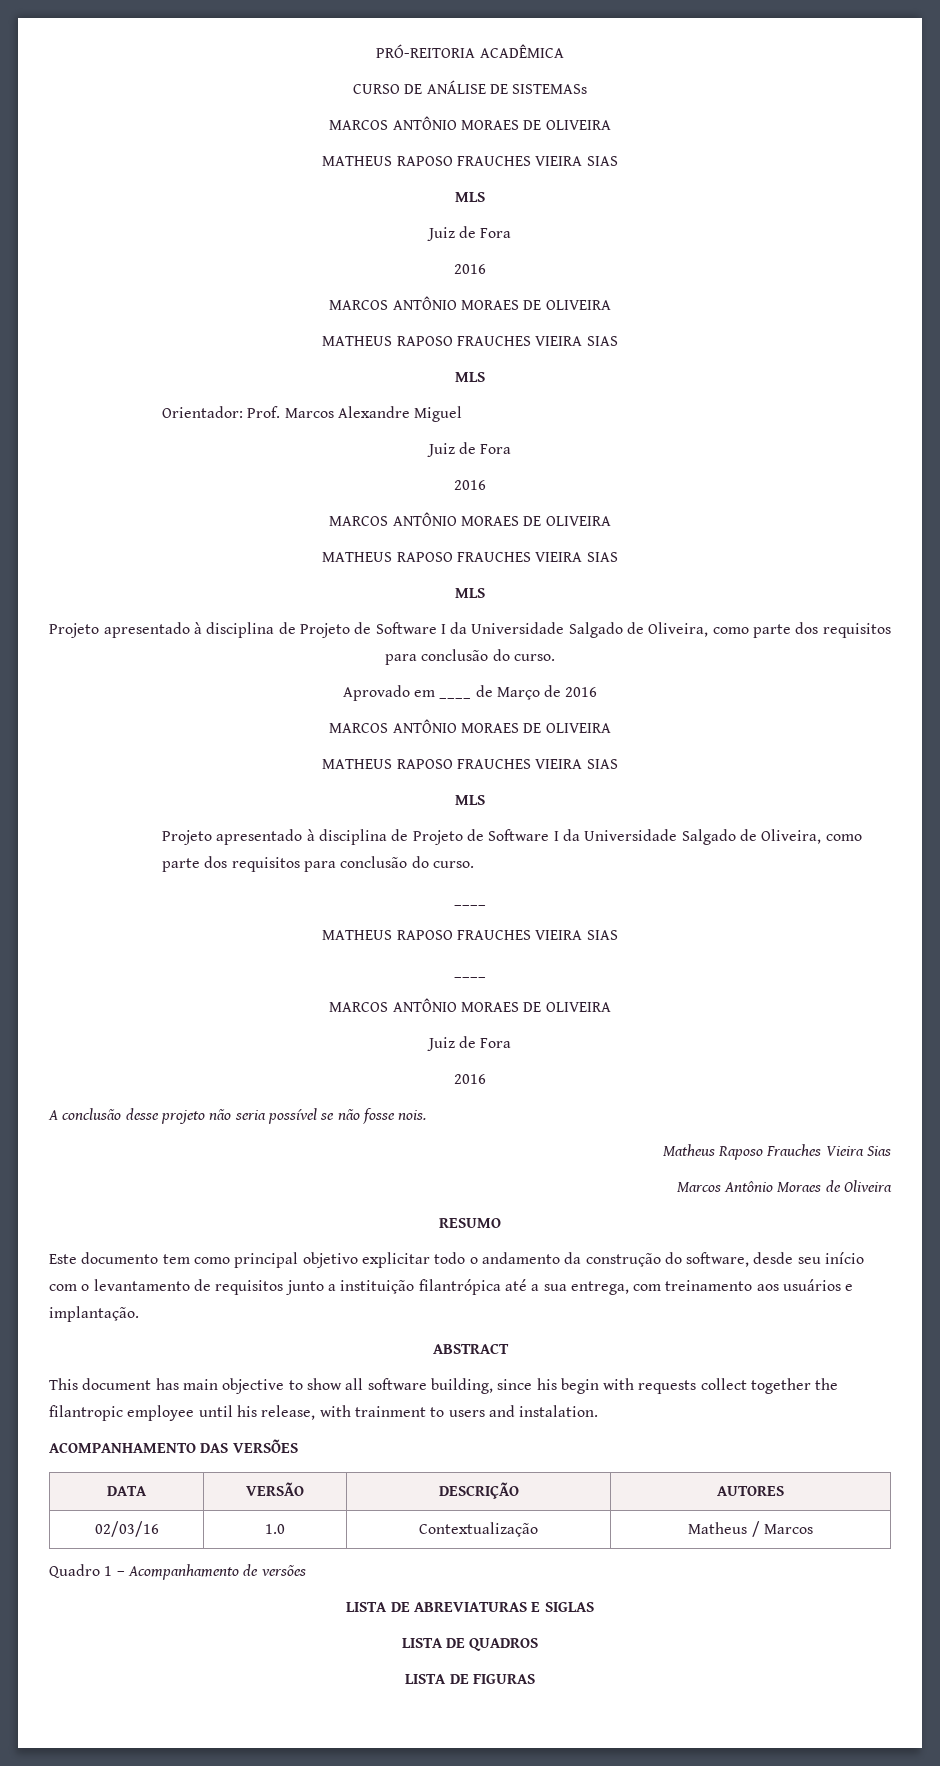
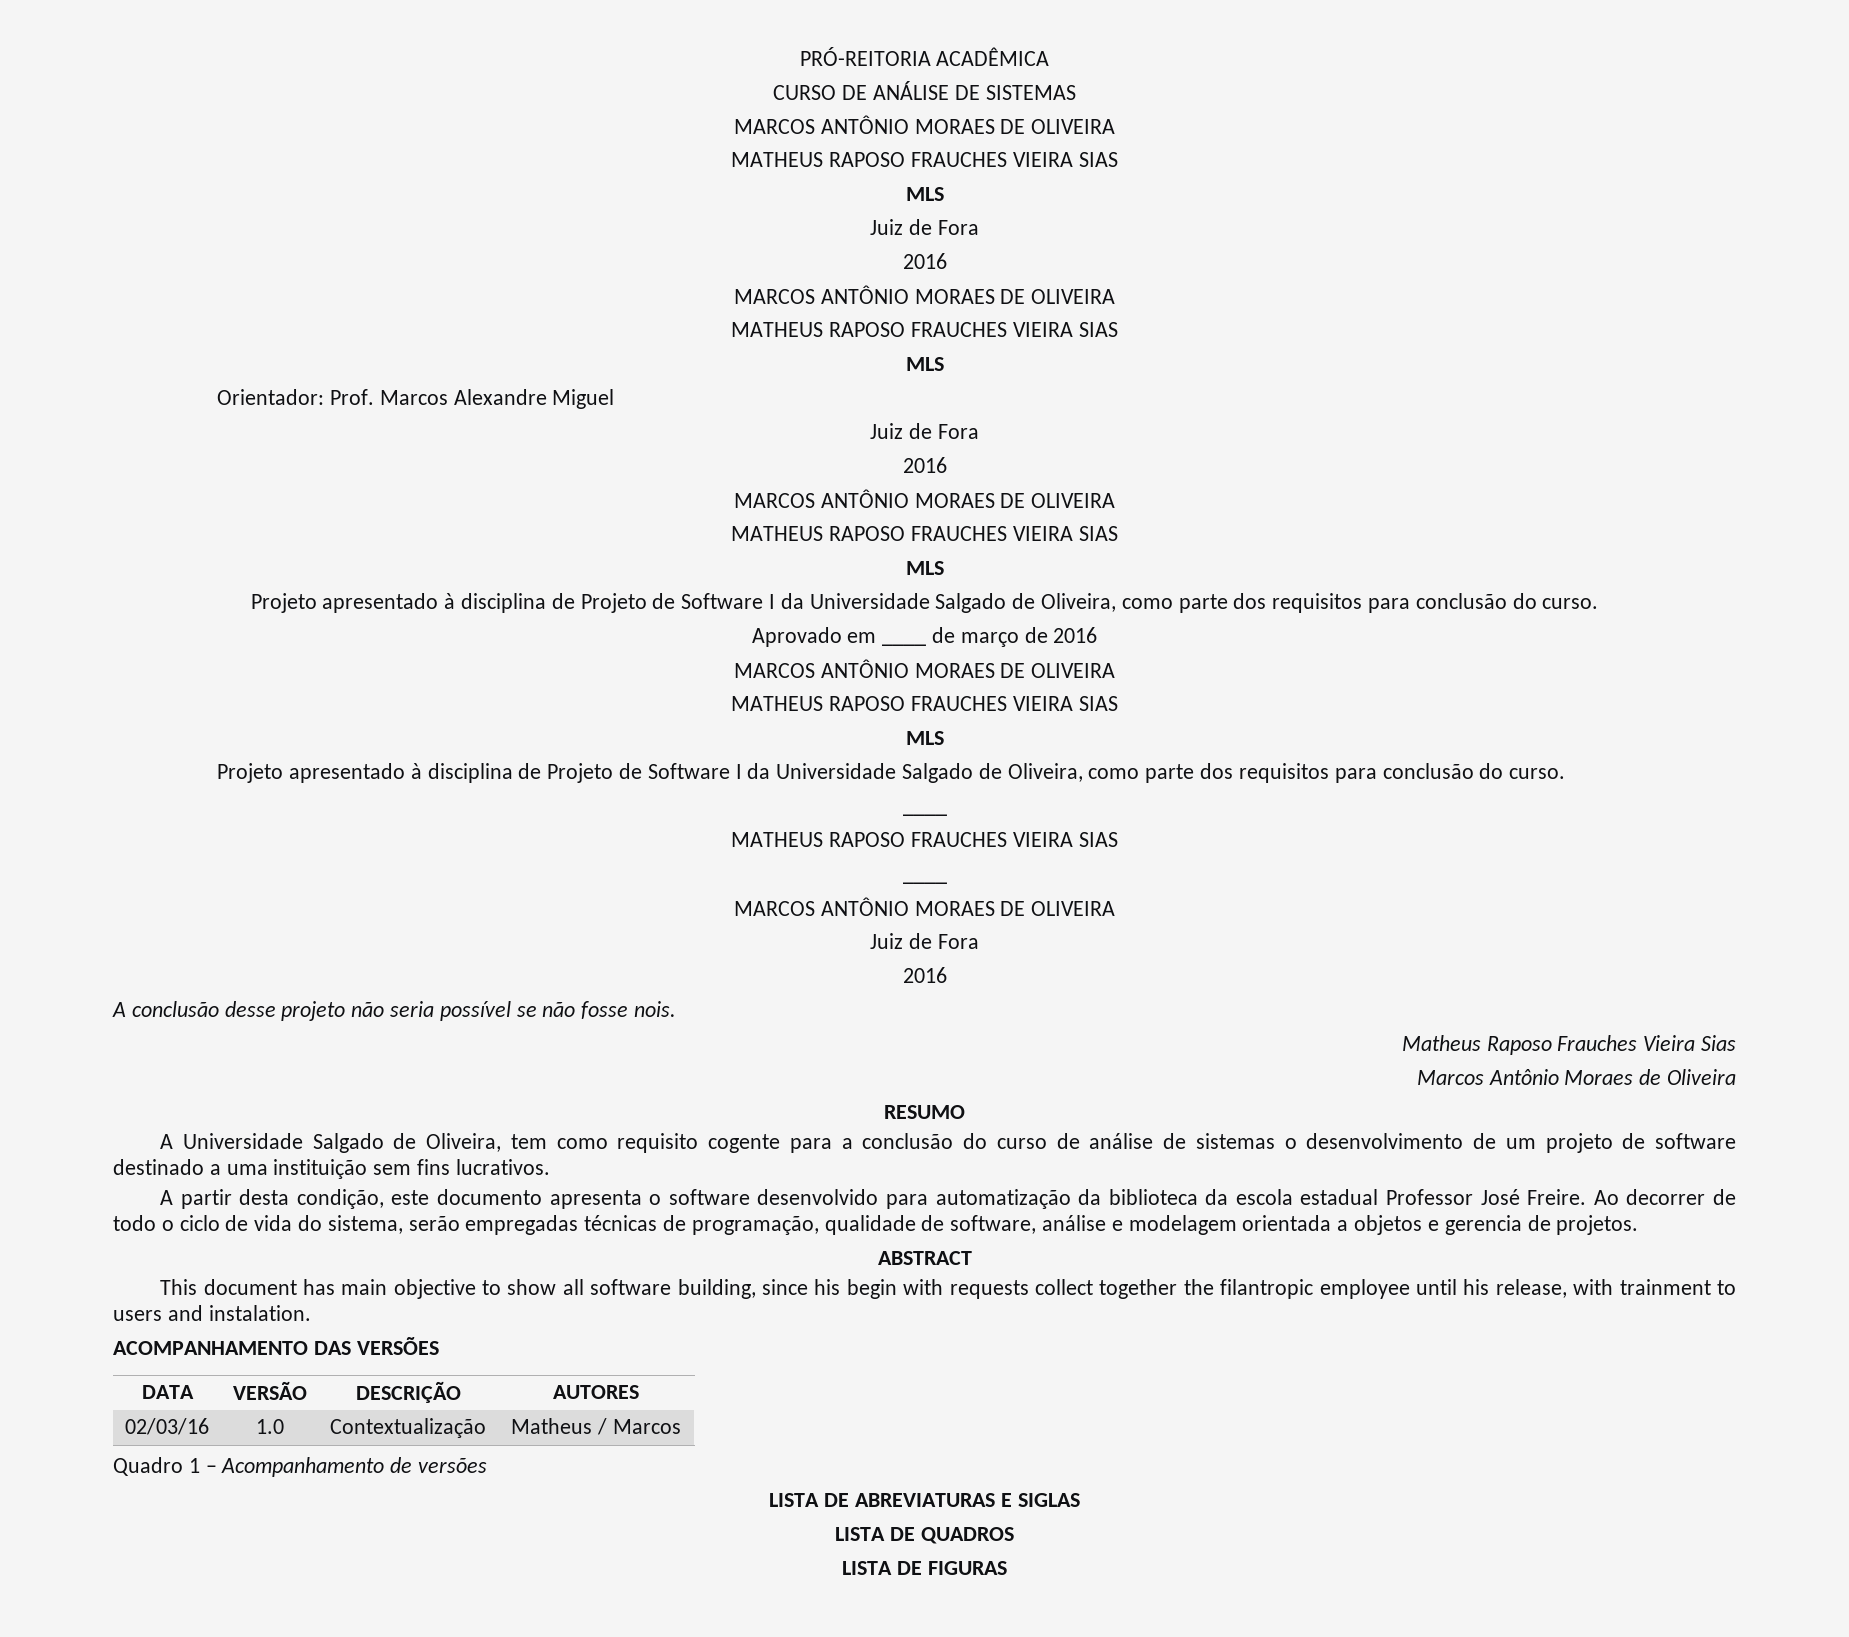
- CURSO DE ANÁLISE DE SISTEMASs
+ CURSO DE ANÁLISE DE SISTEMAS
- Aprovado em ____ de Março de 2016
+ Aprovado em ____ de março de 2016
- Este documento tem como principal objetivo explicitar todo o andamento da construção do software, desde seu início com o levantamento de requisitos junto a instituição filantrópica até a sua entrega, com treinamento aos usuários e implantação.
+ A Universidade Salgado de Oliveira, tem como requisito cogente para a conclusão do curso de análise de sistemas o desenvolvimento de um projeto de software destinado a uma instituição sem fins lucrativos.
+ A partir desta condição, este documento apresenta o software desenvolvido para automatização da biblioteca da escola estadual Professor José Freire. Ao decorrer de todo o ciclo de vida do sistema, serão empregadas técnicas de programação, qualidade de software, análise e modelagem orientada a objetos e gerencia de projetos.

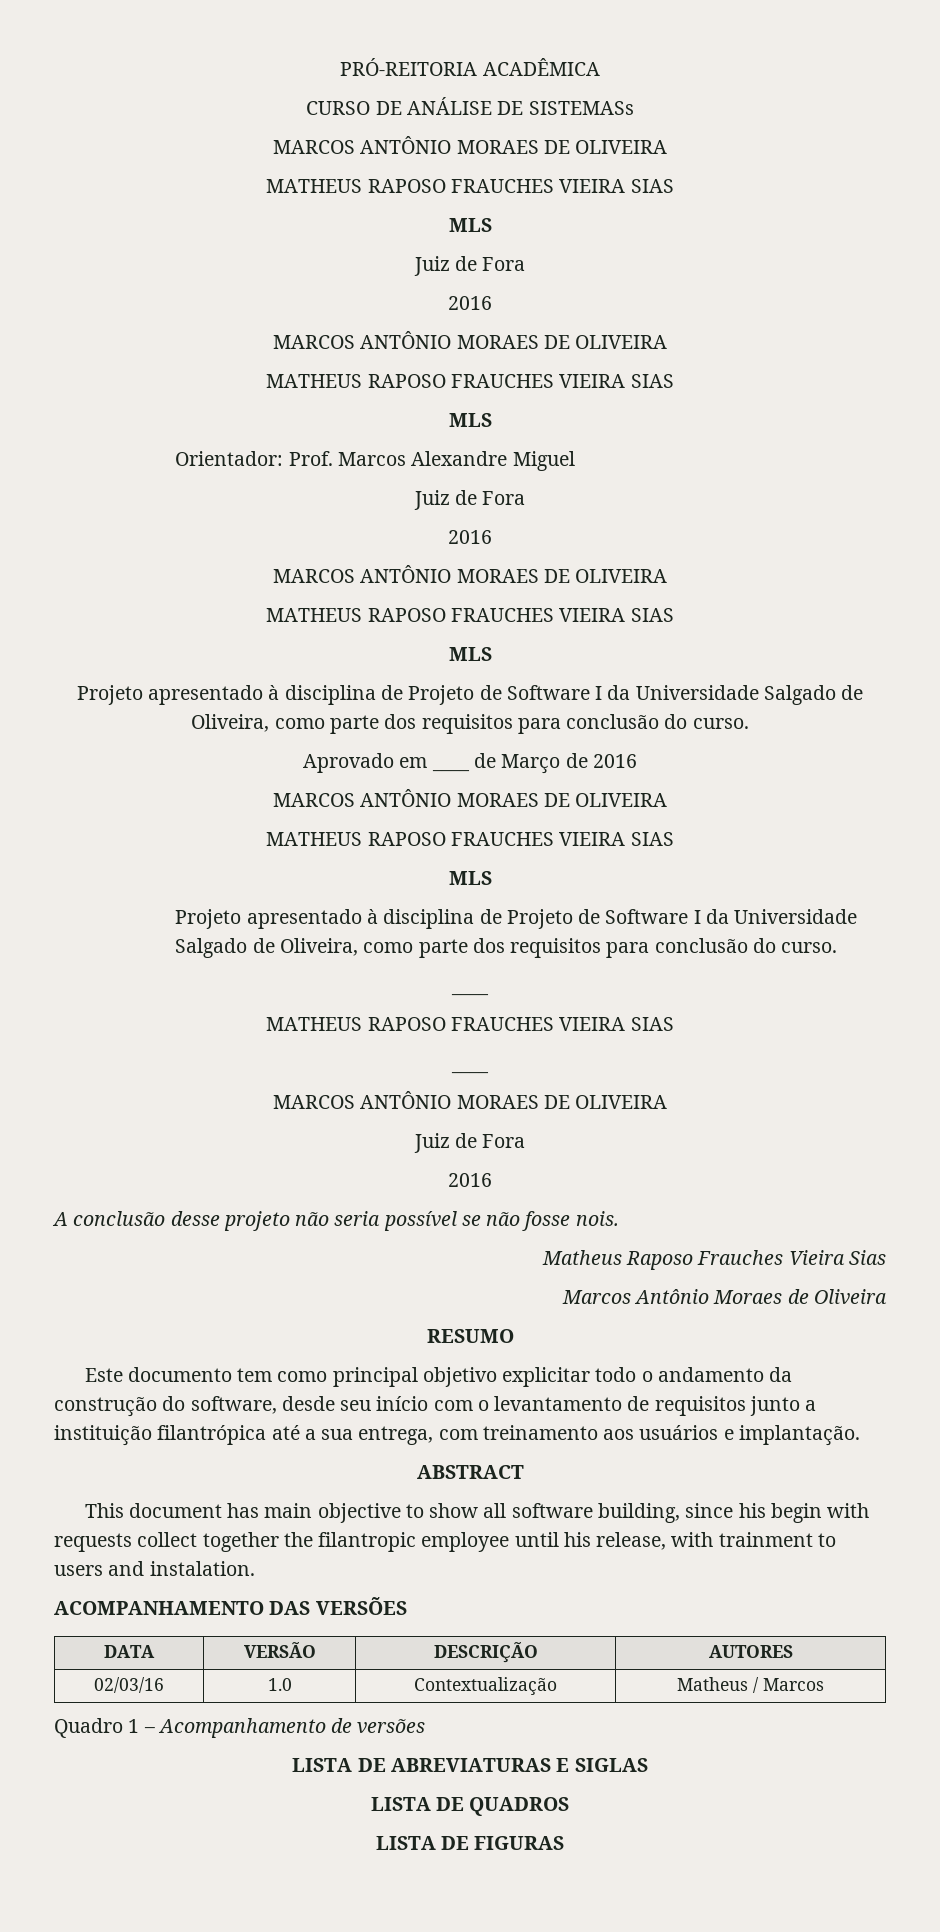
- CURSO DE ANÁLISE DE SISTEMAS
+ CURSO DE ANÁLISE DE SISTEMASs
- Aprovado em ____ de março de 2016
+ Aprovado em ____ de Março de 2016
- A Universidade Salgado de Oliveira, tem como requisito cogente para a conclusão do curso de análise de sistemas o desenvolvimento de um projeto de software destinado a uma instituição sem fins lucrativos.
- A partir desta condição, este documento apresenta o software desenvolvido para automatização da biblioteca da escola estadual Professor José Freire. Ao decorrer de todo o ciclo de vida do sistema, serão empregadas técnicas de programação, qualidade de software, análise e modelagem orientada a objetos e gerencia de projetos.
+ Este documento tem como principal objetivo explicitar todo o andamento da construção do software, desde seu início com o levantamento de requisitos junto a instituição filantrópica até a sua entrega, com treinamento aos usuários e implantação.

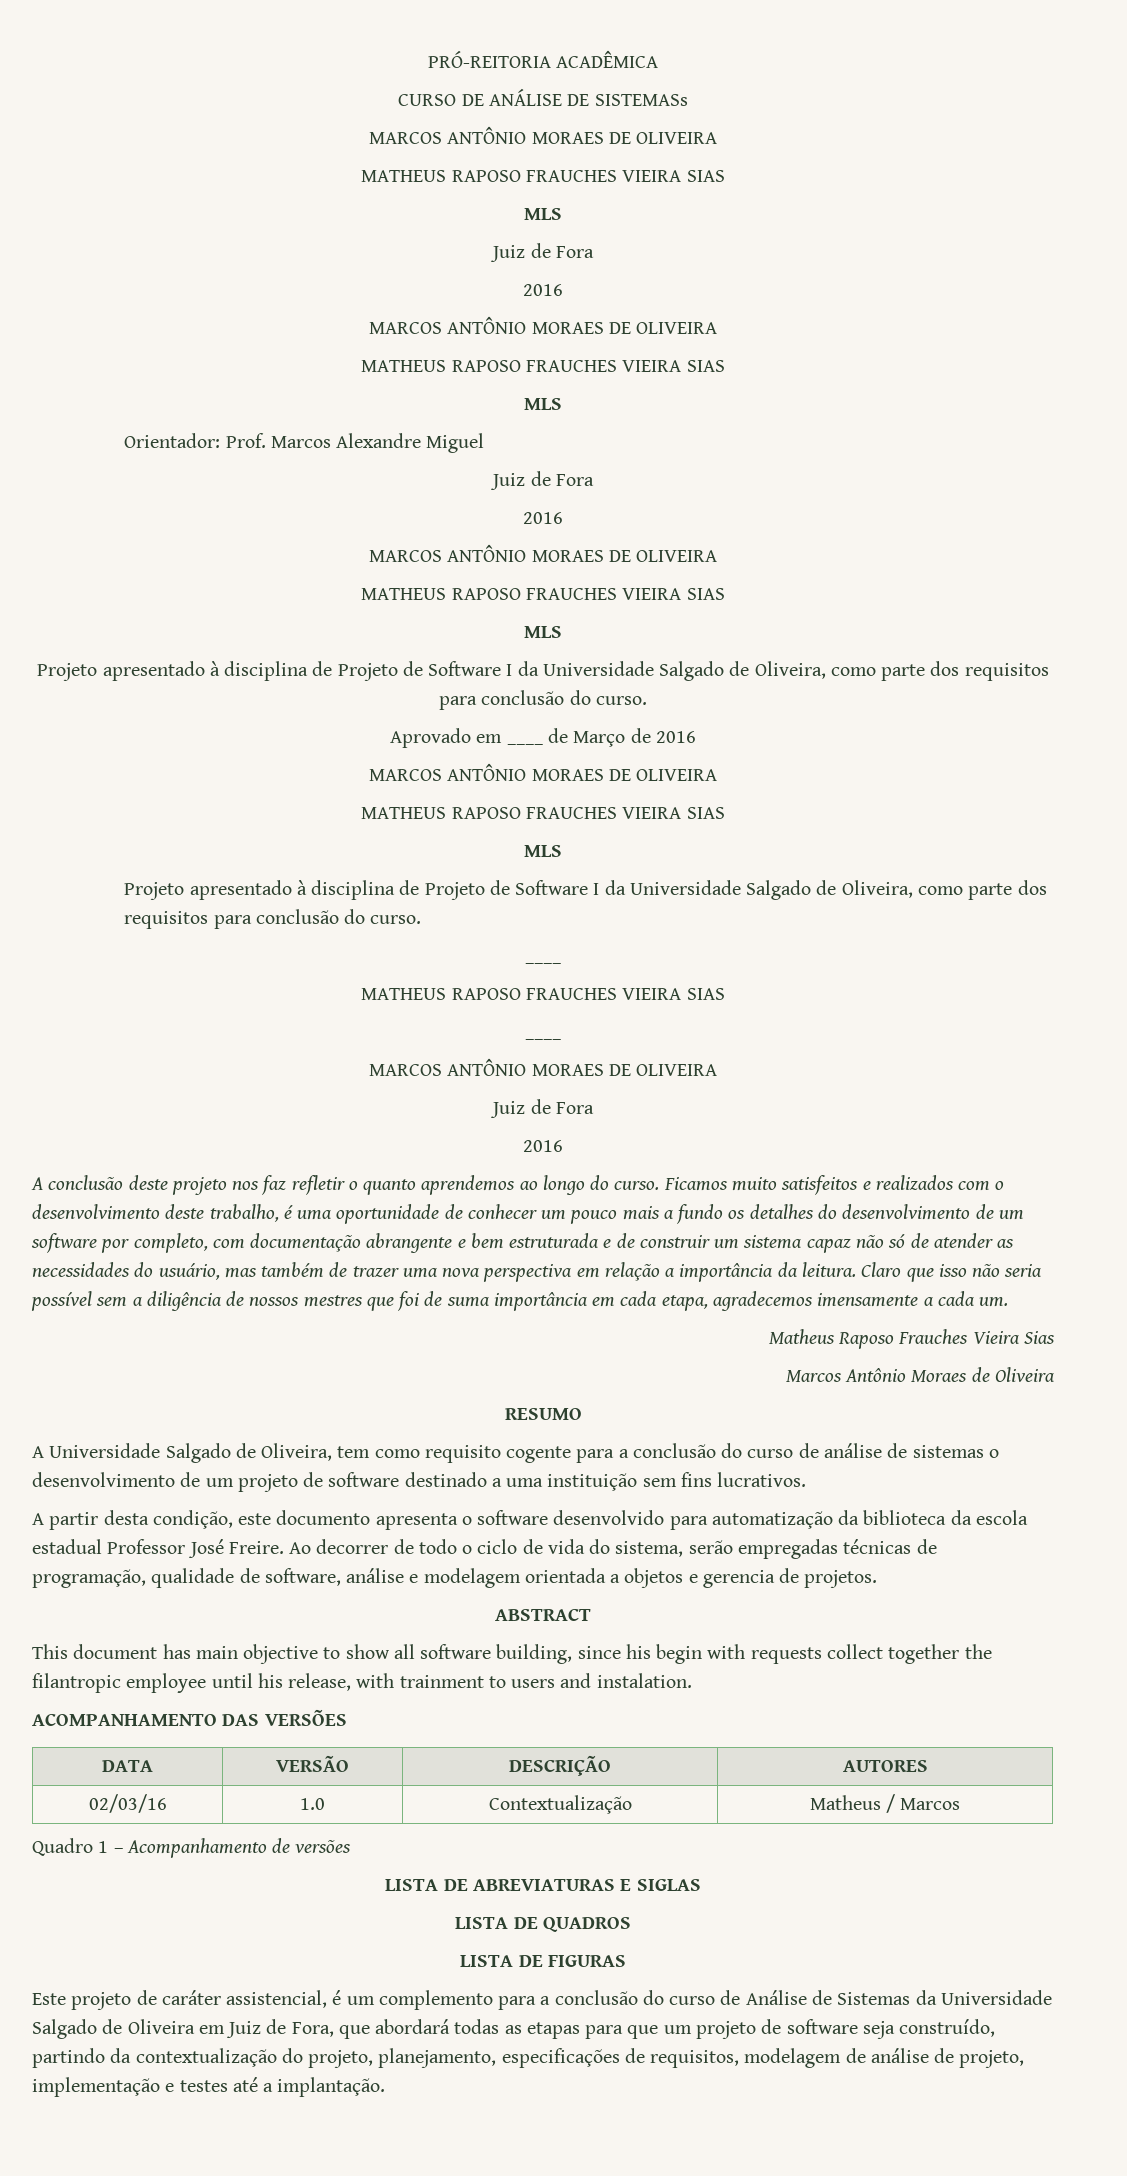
- A conclusão desse projeto não seria possível se não fosse nois.
+ A conclusão deste projeto nos faz refletir o quanto aprendemos ao longo do curso. Ficamos muito satisfeitos e realizados com o desenvolvimento deste trabalho, é uma oportunidade de conhecer um pouco mais a fundo os detalhes do desenvolvimento de um software por completo, com documentação abrangente e bem estruturada e de construir um sistema capaz não só de atender as necessidades do usuário, mas também de trazer uma nova perspectiva em relação a importância da leitura. Claro que isso não seria possível sem a diligência de nossos mestres que foi de suma importância em cada etapa, agradecemos imensamente a cada um.
- Este documento tem como principal objetivo explicitar todo o andamento da construção do software, desde seu início com o levantamento de requisitos junto a instituição filantrópica até a sua entrega, com treinamento aos usuários e implantação.
+ A Universidade Salgado de Oliveira, tem como requisito cogente para a conclusão do curso de análise de sistemas o desenvolvimento de um projeto de software destinado a uma instituição sem fins lucrativos.
+ A partir desta condição, este documento apresenta o software desenvolvido para automatização da biblioteca da escola estadual Professor José Freire. Ao decorrer de todo o ciclo de vida do sistema, serão empregadas técnicas de programação, qualidade de software, análise e modelagem orientada a objetos e gerencia de projetos.
+ Este projeto de caráter assistencial, é um complemento para a conclusão do curso de Análise de Sistemas da Universidade Salgado de Oliveira em Juiz de Fora, que abordará todas as etapas para que um projeto de software seja construído, partindo da contextualização do projeto, planejamento, especificações de requisitos, modelagem de análise de projeto, implementação e testes até a implantação.

